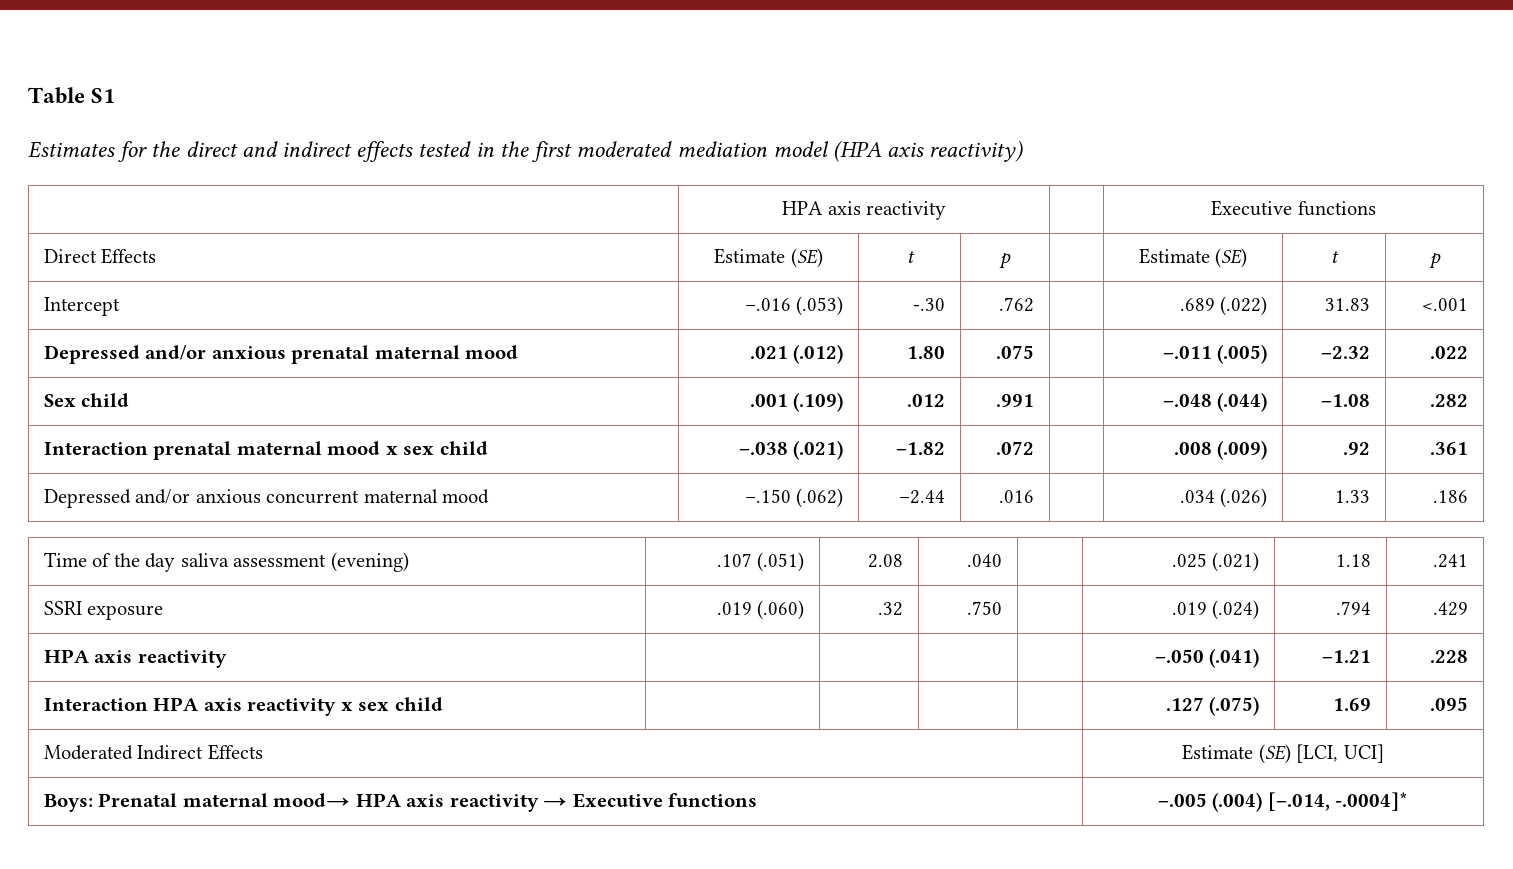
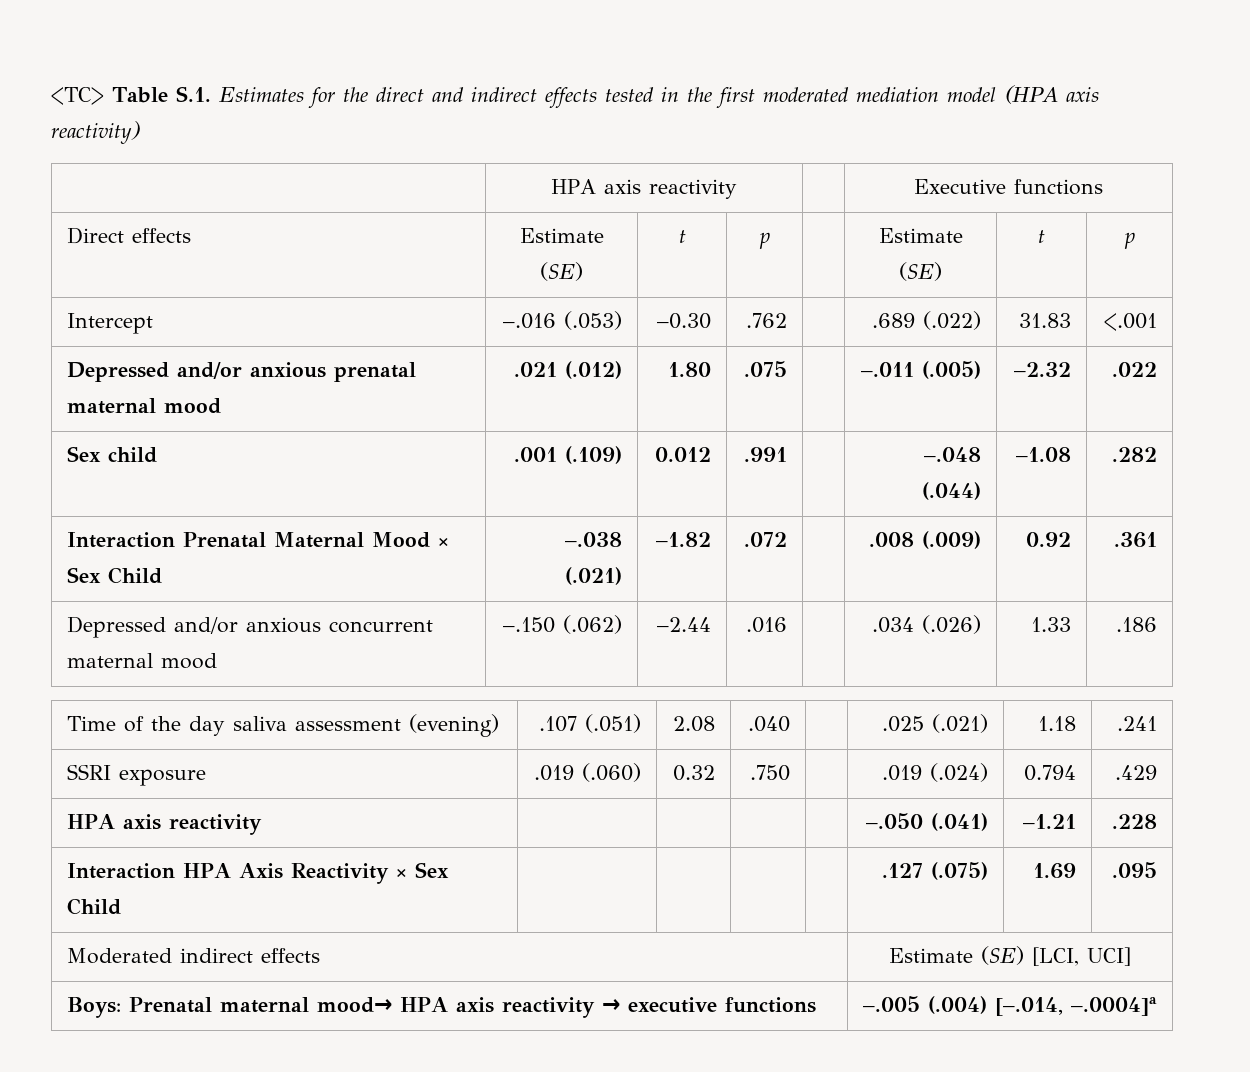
- Table S1
- Estimates for the direct and indirect effects tested in the first moderated mediation model (HPA axis reactivity)
+ <TC> Table S.1. Estimates for the direct and indirect effects tested in the first moderated mediation model (HPA axis reactivity)
- Direct Effects | Estimate (SE) | t | p | | Estimate (SE) | t | p
+ Direct effects | Estimate (SE) | t | p | | Estimate (SE) | t | p
- Intercept | –.016 (.053) | -.30 | .762 | | .689 (.022) | 31.83 | <.001
+ Intercept | –.016 (.053) | –0.30 | .762 | | .689 (.022) | 31.83 | <.001
- Sex child | .001 (.109) | .012 | .991 | | –.048 (.044) | –1.08 | .282
+ Sex child | .001 (.109) | 0.012 | .991 | | –.048 (.044) | –1.08 | .282
- Interaction prenatal maternal mood x sex child | –.038 (.021) | –1.82 | .072 | | .008 (.009) | .92 | .361
+ Interaction Prenatal Maternal Mood × Sex Child | –.038 (.021) | –1.82 | .072 | | .008 (.009) | 0.92 | .361
- SSRI exposure | .019 (.060) | .32 | .750 | | .019 (.024) | .794 | .429
+ SSRI exposure | .019 (.060) | 0.32 | .750 | | .019 (.024) | 0.794 | .429
- Interaction HPA axis reactivity x sex child | | | | | .127 (.075) | 1.69 | .095
+ Interaction HPA Axis Reactivity × Sex Child | | | | | .127 (.075) | 1.69 | .095
- Moderated Indirect Effects | Estimate (SE) [LCI, UCI]
+ Moderated indirect effects | Estimate (SE) [LCI, UCI]
- Boys: Prenatal maternal mood→ HPA axis reactivity → Executive functions | –.005 (.004) [–.014, -.0004]*
+ Boys: Prenatal maternal mood→ HPA axis reactivity → executive functions | –.005 (.004) [–.014, –.0004]a

